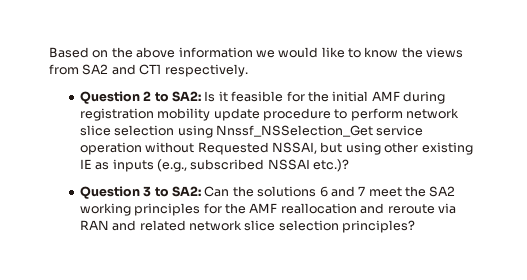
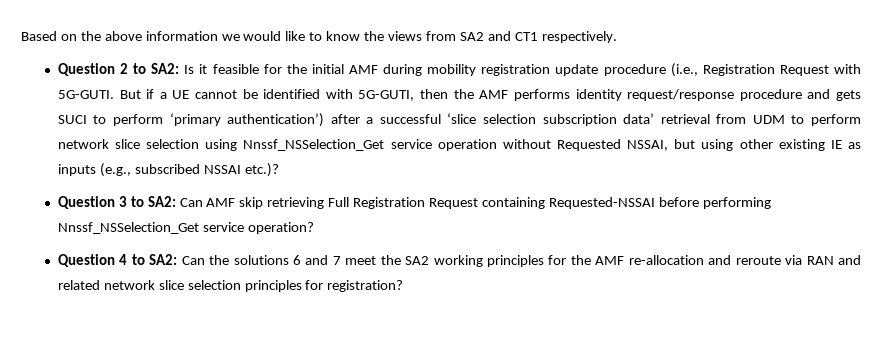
- Question 2 to SA2: Is it feasible for the initial AMF during registration mobility update procedure to perform network slice selection using Nnssf_NSSelection_Get service operation without Requested NSSAI, but using other existing IE as inputs (e.g., subscribed NSSAI etc.)?
+ Question 2 to SA2: Is it feasible for the initial AMF during mobility registration update procedure (i.e., Registration Request with 5G-GUTI. But if a UE cannot be identified with 5G-GUTI, then the AMF performs identity request/response procedure and gets SUCI to perform ‘primary authentication’) after a successful ‘slice selection subscription data’ retrieval from UDM to perform network slice selection using Nnssf_NSSelection_Get service operation without Requested NSSAI, but using other existing IE as inputs (e.g., subscribed NSSAI etc.)?
- Question 3 to SA2: Can the solutions 6 and 7 meet the SA2 working principles for the AMF reallocation and reroute via RAN and related network slice selection principles?
+ Question 3 to SA2: Can AMF skip retrieving Full Registration Request containing Requested-NSSAI before performing Nnssf_NSSelection_Get service operation?
+ Question 4 to SA2: Can the solutions 6 and 7 meet the SA2 working principles for the AMF re-allocation and reroute via RAN and related network slice selection principles for registration?

